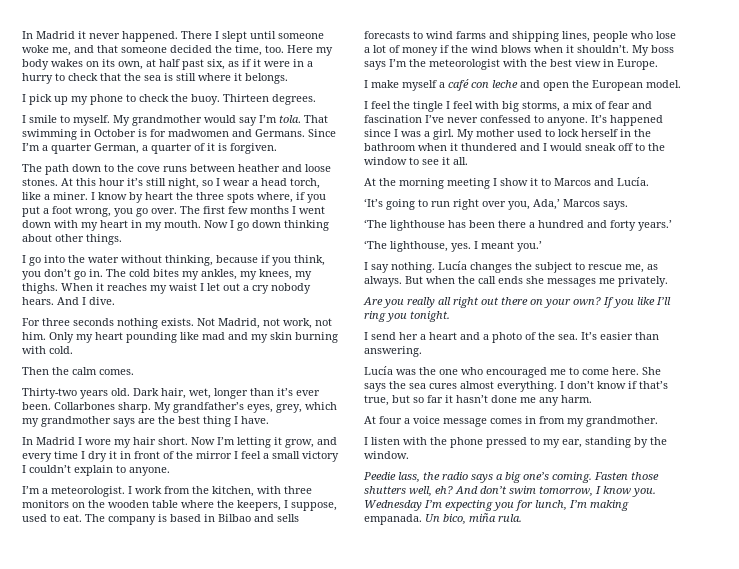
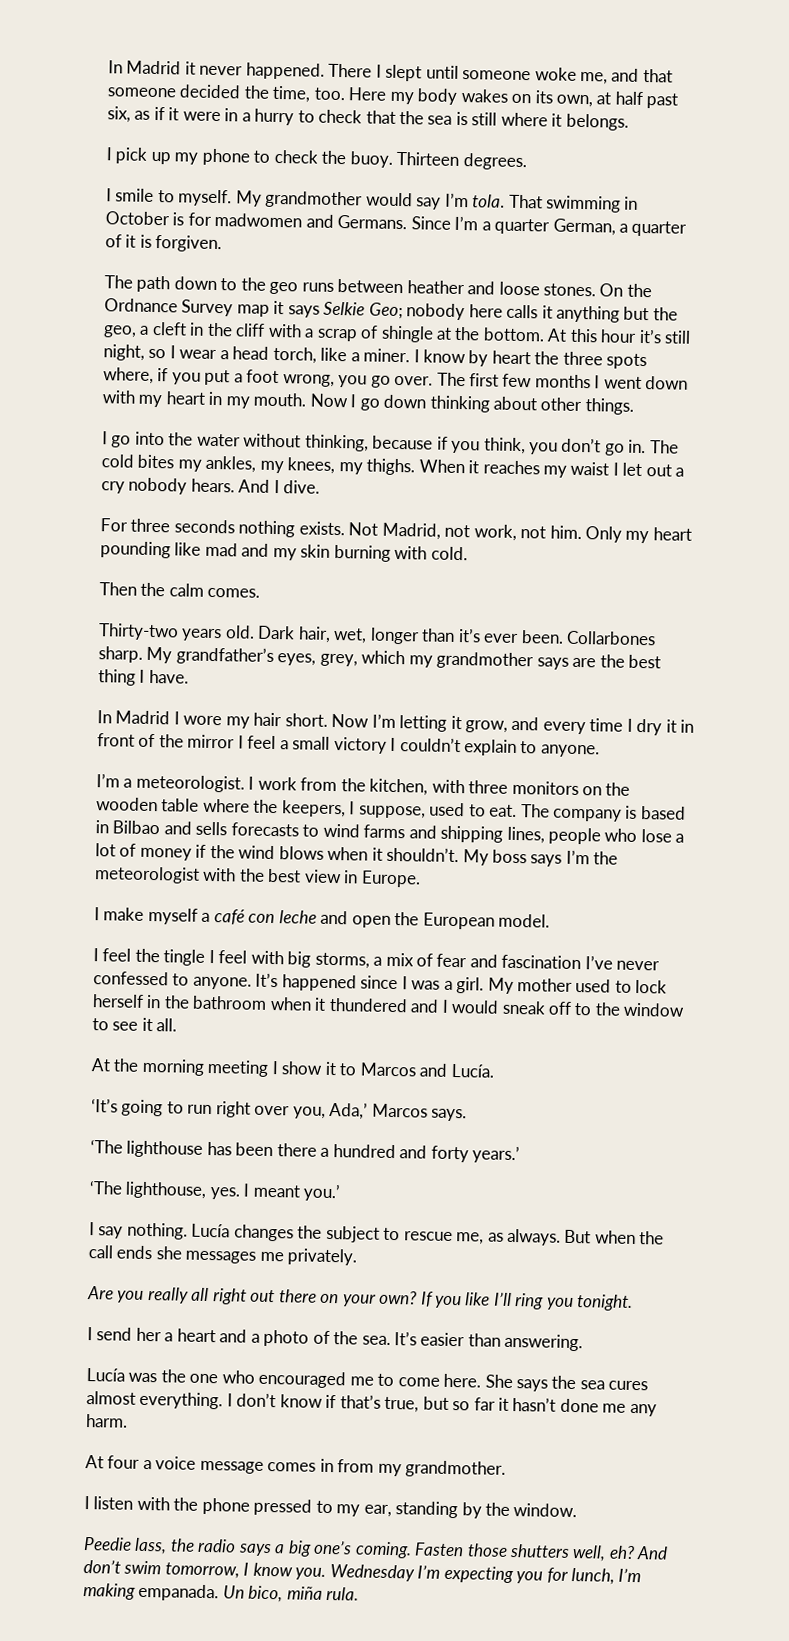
- The path down to the cove runs between heather and loose stones.
+ The path down to the geo runs between heather and loose stones.
+ On the Ordnance Survey map it says Selkie Geo; nobody here calls it anything but the geo, a cleft in the cliff with a scrap of shingle at the bottom.

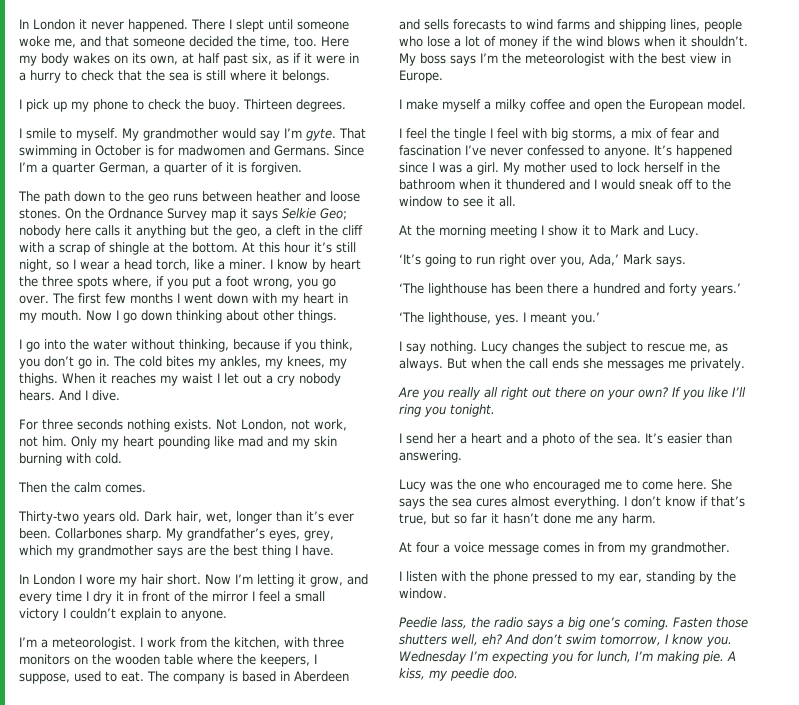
- In Madrid it never happened.
+ In London it never happened.
- My grandmother would say I’m tola.
+ My grandmother would say I’m gyte.
- Not Madrid, not work, not him.
+ Not London, not work, not him.
- In Madrid I wore my hair short.
+ In London I wore my hair short.
- The company is based in Bilbao and sells forecasts to wind farms and shipping lines, people who lose a lot of money if the wind blows when it shouldn’t.
+ The company is based in Aberdeen and sells forecasts to wind farms and shipping lines, people who lose a lot of money if the wind blows when it shouldn’t.
- I make myself a café con leche and open the European model.
+ I make myself a milky coffee and open the European model.
- At the morning meeting I show it to Marcos and Lucía.
+ At the morning meeting I show it to Mark and Lucy.
- ‘It’s going to run right over you, Ada,’ Marcos says.
+ ‘It’s going to run right over you, Ada,’ Mark says.
- Lucía changes the subject to rescue me, as always.
+ Lucy changes the subject to rescue me, as always.
- Lucía was the one who encouraged me to come here.
+ Lucy was the one who encouraged me to come here.
- Wednesday I’m expecting you for lunch, I’m making empanada. Un bico, miña rula.
+ Wednesday I’m expecting you for lunch, I’m making pie. A kiss, my peedie doo.

